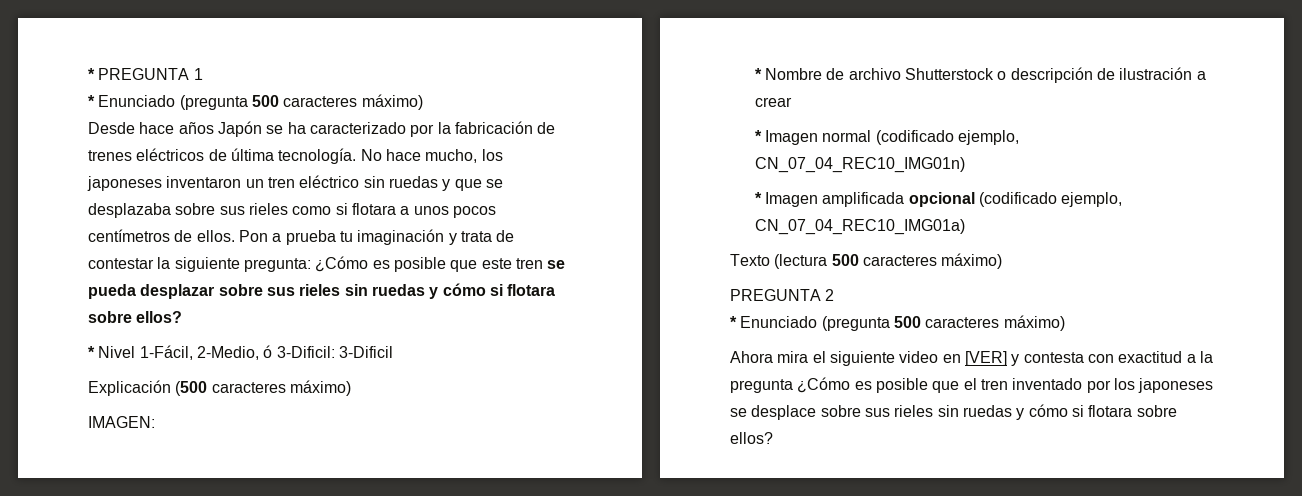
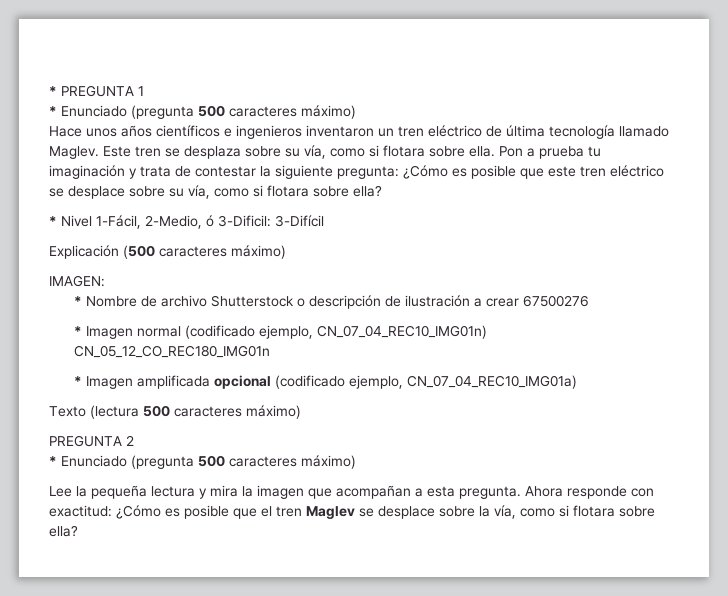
- Desde hace años Japón se ha caracterizado por la fabricación de trenes eléctricos de última tecnología. No hace mucho, los japoneses inventaron un tren eléctrico sin ruedas y que se desplazaba sobre sus rieles como si flotara a unos pocos centímetros de ellos.
+ Hace unos años científicos e ingenieros inventaron un tren eléctrico de última tecnología llamado Maglev. Este tren se desplaza sobre su vía, como si flotara sobre ella.
- Pon a prueba tu imaginación y trata de contestar la siguiente pregunta: ¿Cómo es posible que este tren se pueda desplazar sobre sus rieles sin ruedas y cómo si flotara sobre ellos?
+ Pon a prueba tu imaginación y trata de contestar la siguiente pregunta: ¿Cómo es posible que este tren eléctrico se desplace sobre su vía, como si flotara sobre ella?
- * Nivel 1-Fácil, 2-Medio, ó 3-Dificil: 3-Dificil
+ * Nivel 1-Fácil, 2-Medio, ó 3-Dificil: 3-Difícil
- * Nombre de archivo Shutterstock o descripción de ilustración a crear
+ * Nombre de archivo Shutterstock o descripción de ilustración a crear 67500276
- * Imagen normal (codificado ejemplo, CN_07_04_REC10_IMG01n)
+ * Imagen normal (codificado ejemplo, CN_07_04_REC10_IMG01n) CN_05_12_CO_REC180_IMG01n
- Ahora mira el siguiente video en [VER] y contesta con exactitud a la pregunta ¿Cómo es posible que el tren inventado por los japoneses se desplace sobre sus rieles sin ruedas y cómo si flotara sobre ellos?
+ Lee la pequeña lectura y mira la imagen que acompañan a esta pregunta. Ahora responde con exactitud: ¿Cómo es posible que el tren Maglev se desplace sobre la vía, como si flotara sobre ella?

